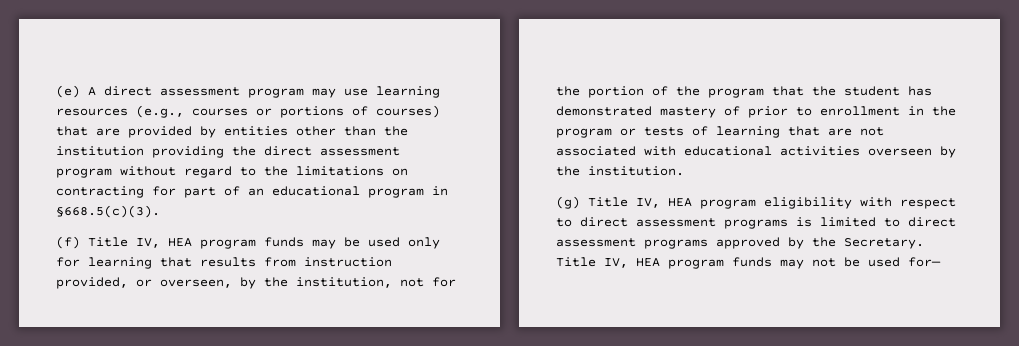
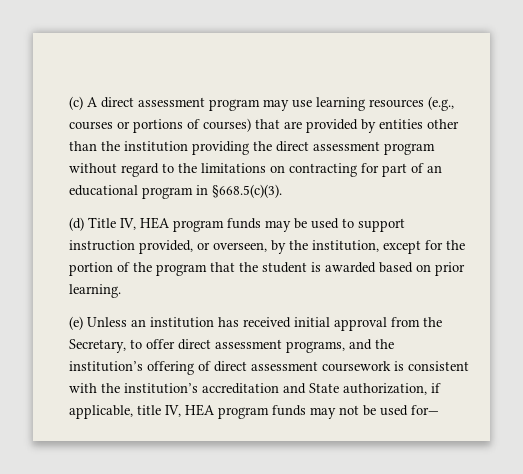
- (e) A direct assessment program may use learning resources (e.g., courses or portions of courses) that are provided by entities other than the institution providing the direct assessment program without regard to the limitations on contracting for part of an educational program in §668.5(c)(3).
+ (c) A direct assessment program may use learning resources (e.g., courses or portions of courses) that are provided by entities other than the institution providing the direct assessment program without regard to the limitations on contracting for part of an educational program in §668.5(c)(3).
- (f) Title IV, HEA program funds may be used only for learning that results from instruction provided, or overseen, by the institution, not for the portion of the program that the student has demonstrated mastery of prior to enrollment in the program or tests of learning that are not associated with educational activities overseen by the institution.
- (g) Title IV, HEA program eligibility with respect to direct assessment programs is limited to direct assessment programs approved by the Secretary. Title IV, HEA program funds may not be used for—
+ (d) Title IV, HEA program funds may be used to support instruction provided, or overseen, by the institution, except for the portion of the program that the student is awarded based on prior learning.
+ (e) Unless an institution has received initial approval from the Secretary, to offer direct assessment programs, and the institution’s offering of direct assessment coursework is consistent with the institution’s accreditation and State authorization, if applicable, title IV, HEA program funds may not be used for—

